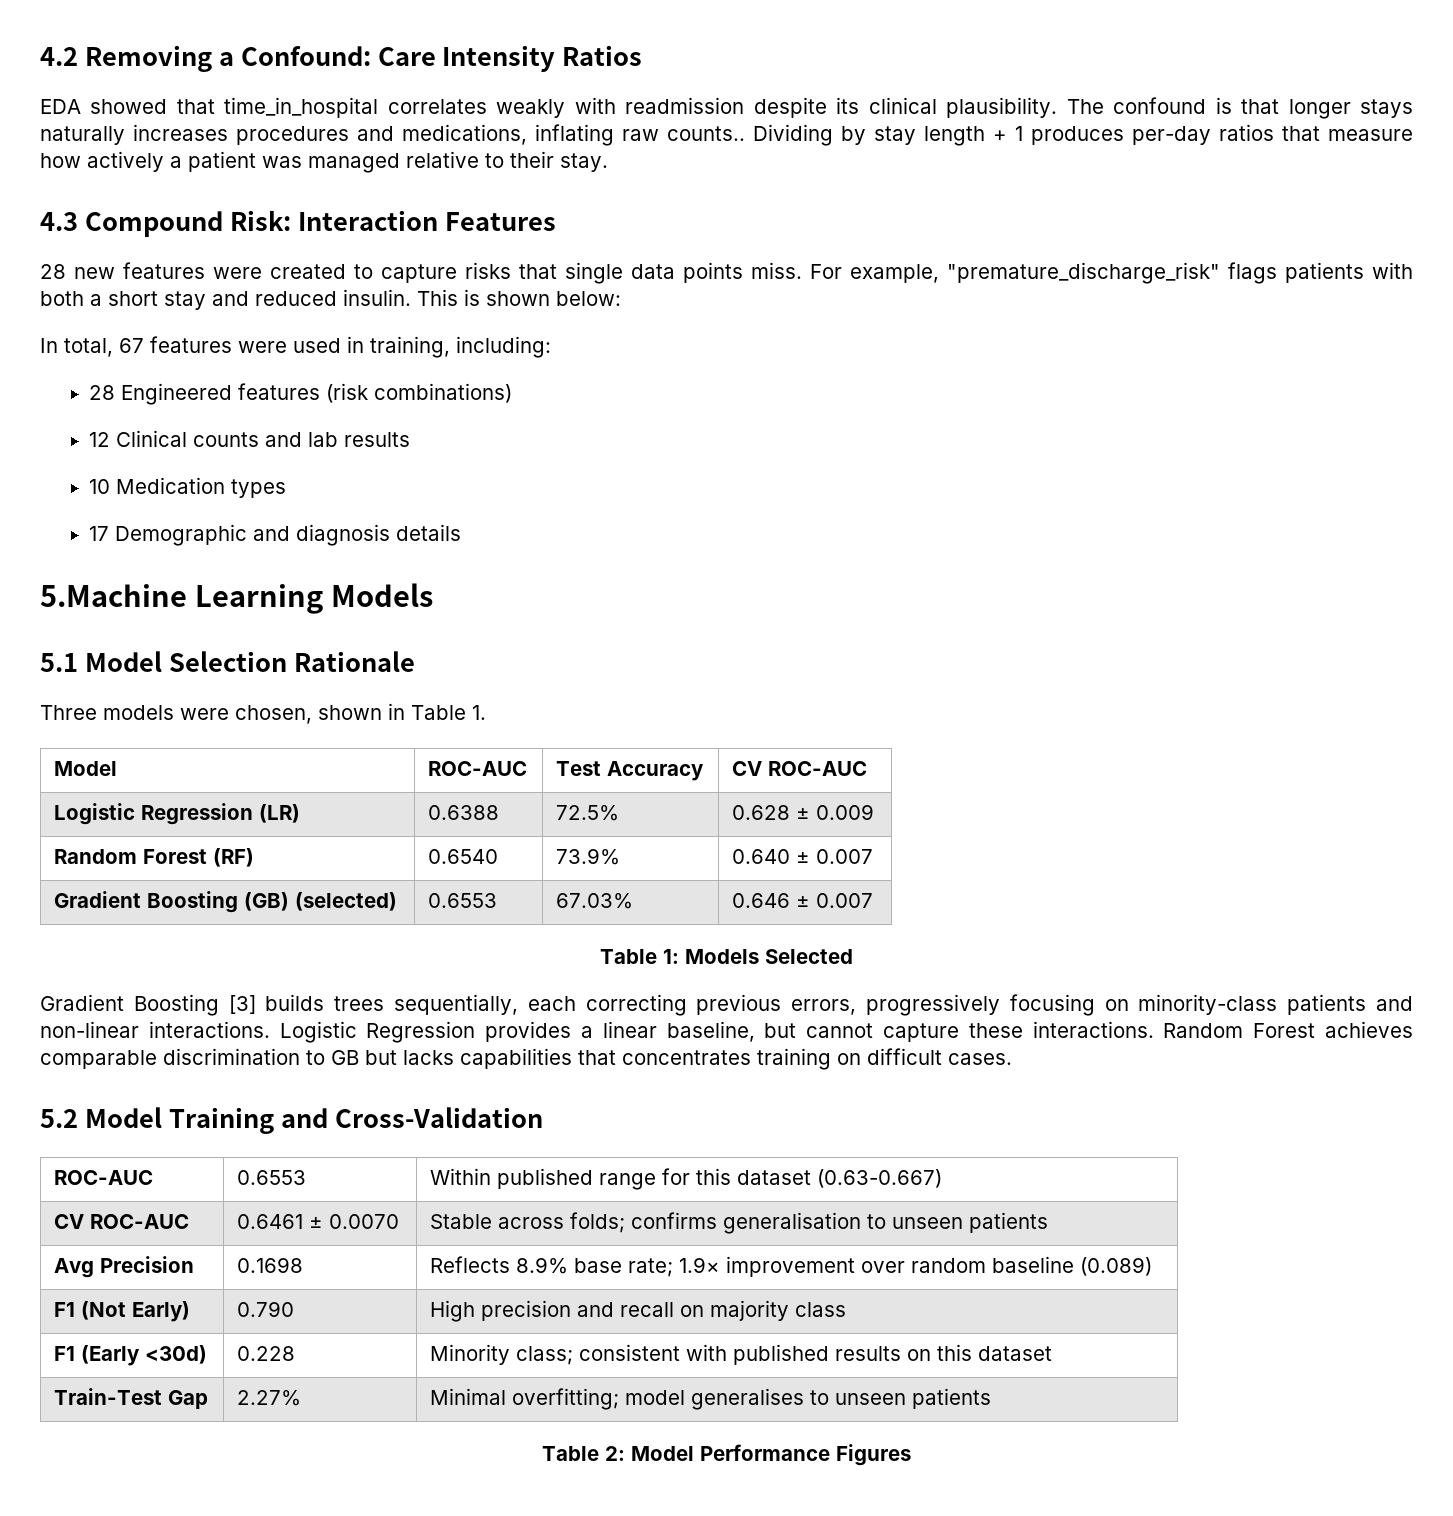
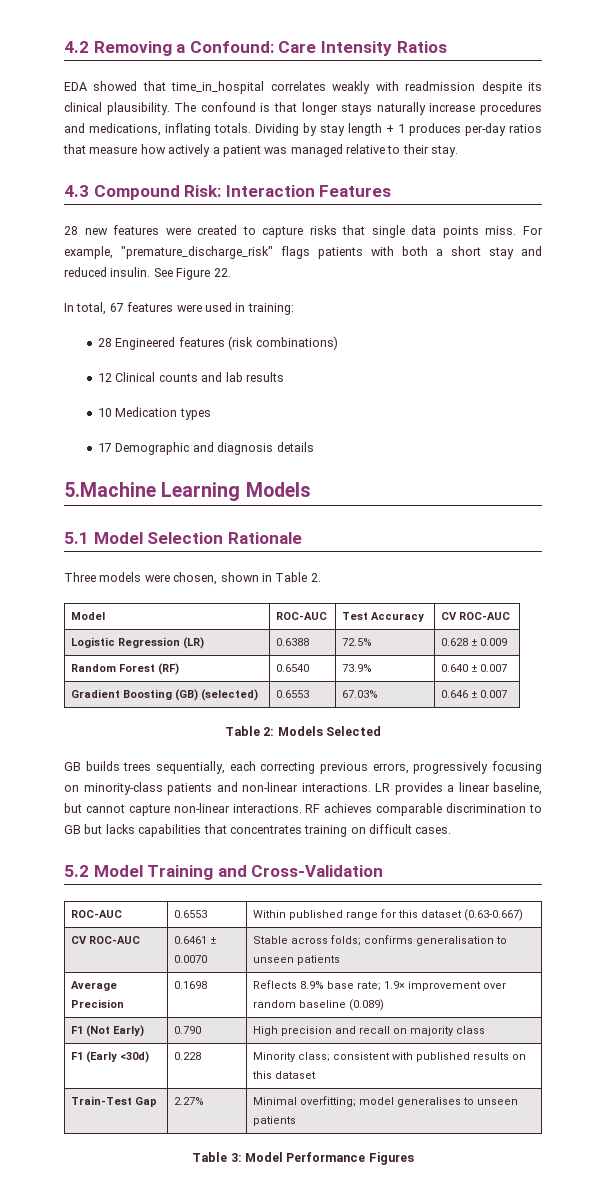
- The confound is that longer stays naturally increases procedures and medications, inflating raw counts..
+ The confound is that longer stays naturally increase procedures and medications, inflating totals.
- This is shown below:
+ See Figure 22.
- In total, 67 features were used in training, including:
+ In total, 67 features were used in training:
- Three models were chosen, shown in Table 1.
+ Three models were chosen, shown in Table 2.
- Table 1: Models Selected
+ Table 2: Models Selected
- Gradient Boosting [3] builds trees sequentially, each correcting previous errors, progressively focusing on minority-class patients and non-linear interactions.
+ GB builds trees sequentially, each correcting previous errors, progressively focusing on minority-class patients and non-linear interactions.
- Logistic Regression provides a linear baseline, but cannot capture these interactions. Random Forest achieves comparable discrimination to GB but lacks capabilities that concentrates training on difficult cases.
+ LR provides a linear baseline, but cannot capture non-linear interactions. RF achieves comparable discrimination to GB but lacks capabilities that concentrates training on difficult cases.
- Avg Precision | 0.1698 | Reflects 8.9% base rate; 1.9× improvement over random baseline (0.089)
+ Average Precision | 0.1698 | Reflects 8.9% base rate; 1.9× improvement over random baseline (0.089)
- Table 2: Model Performance Figures
+ Table 3: Model Performance Figures

